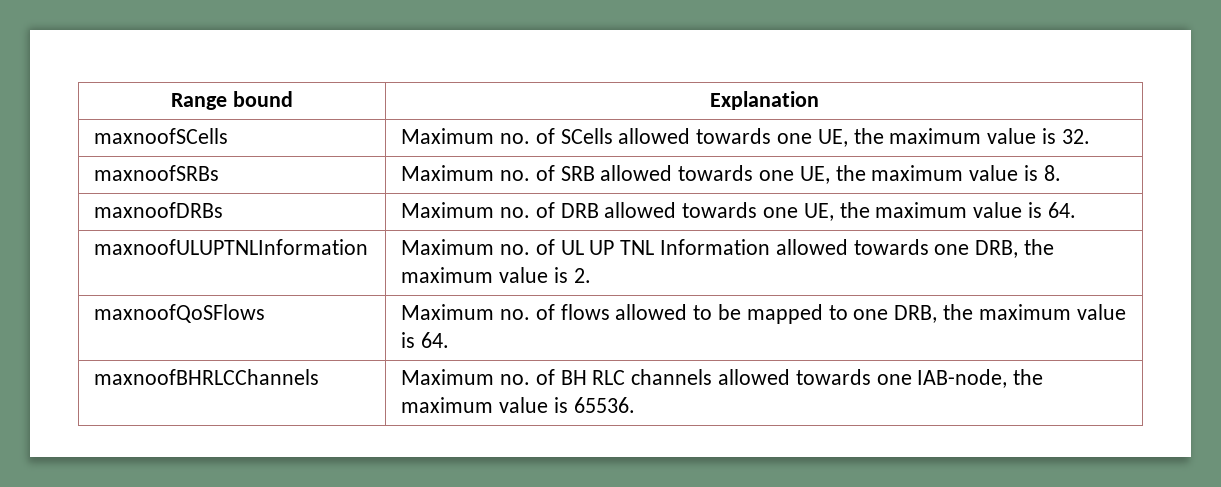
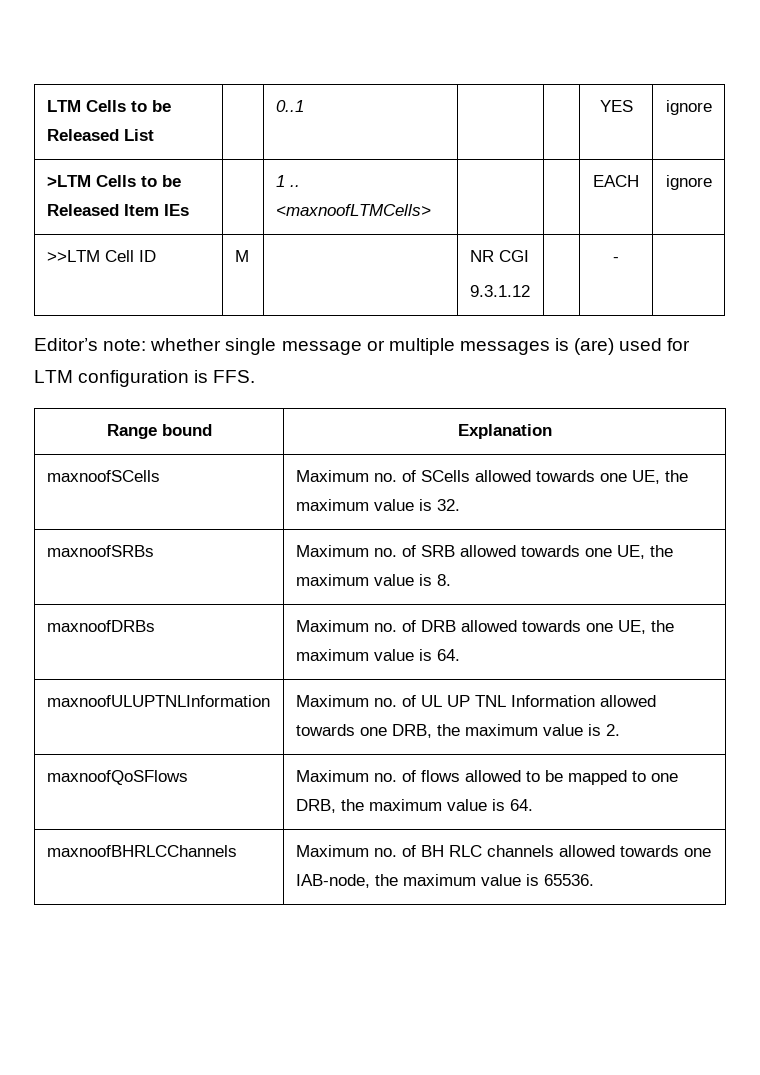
+ LTM Cells to be Released List | | 0..1 | | | YES | ignore
+ >LTM Cells to be Released Item IEs | | 1 .. <maxnoofLTMCells> | | | EACH | ignore
+ >>LTM Cell ID | M | | NR CGI
+ 9.3.1.12 | | - |
+ Editor’s note: whether single message or multiple messages is (are) used for LTM configuration is FFS.

